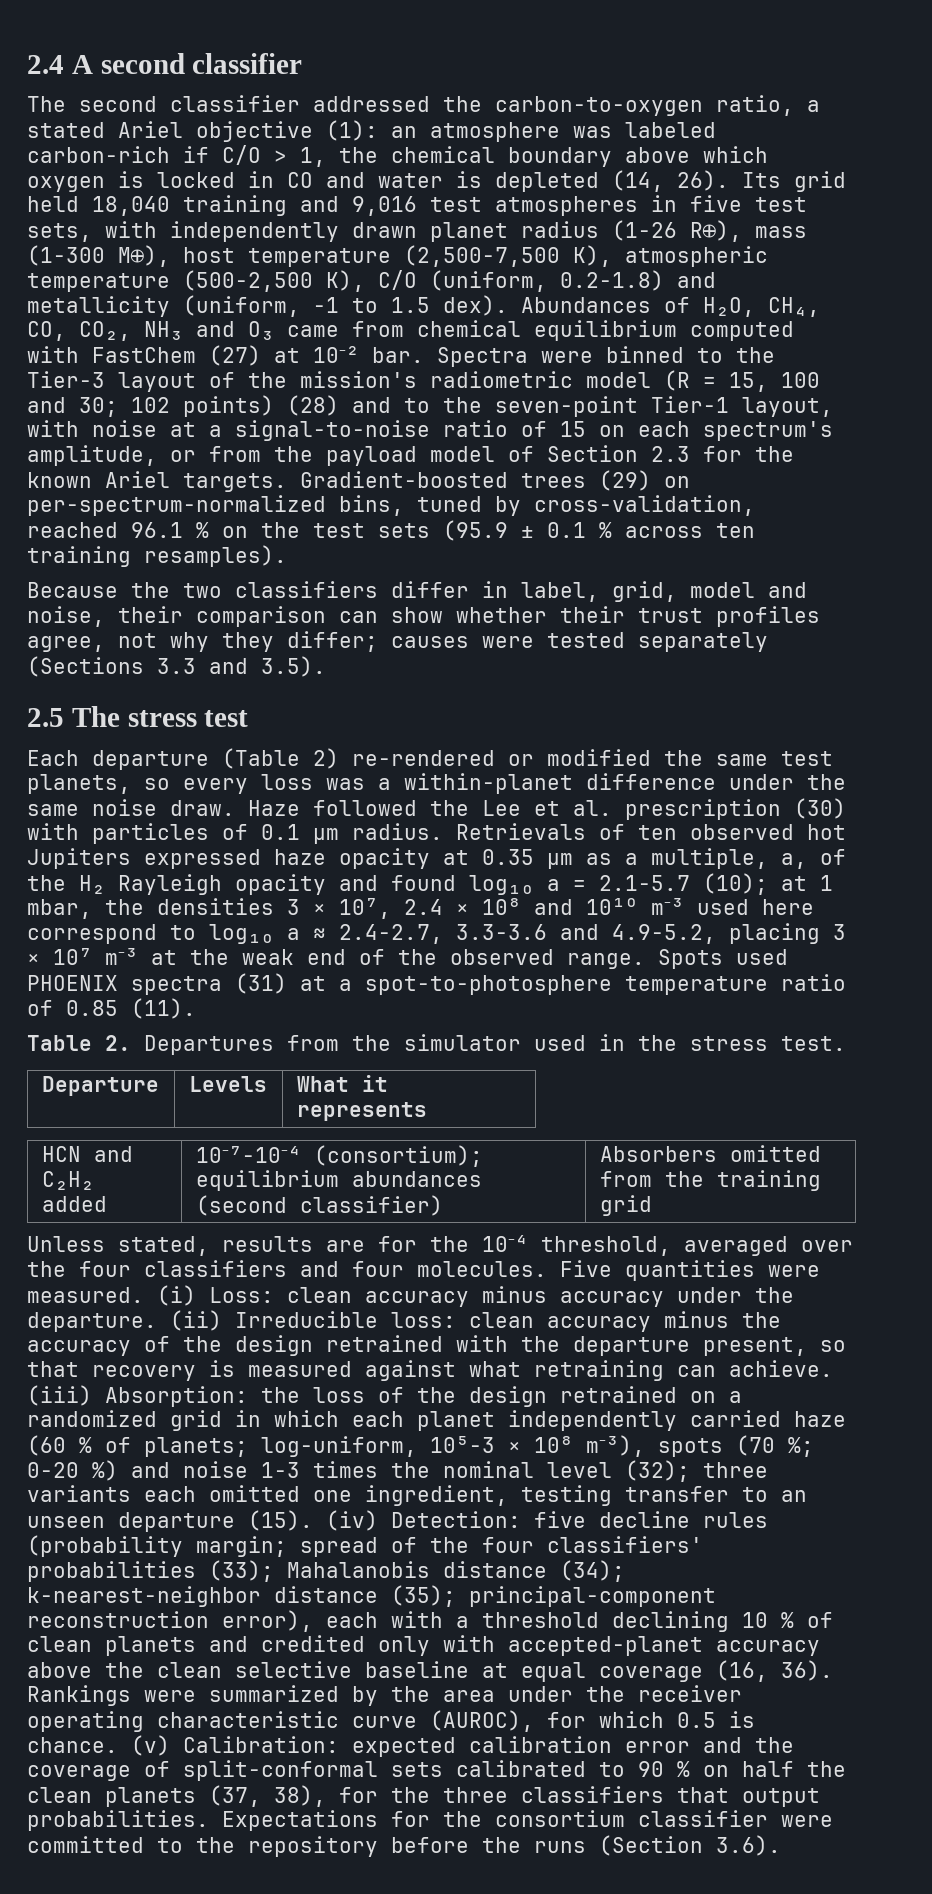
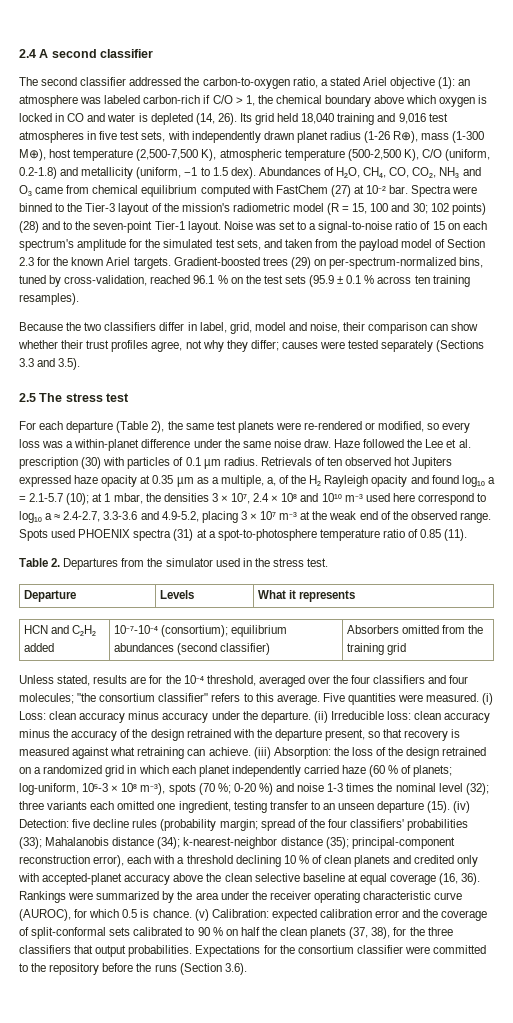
- Spectra were binned to the Tier-3 layout of the mission's radiometric model (R = 15, 100 and 30; 102 points) (28) and to the seven-point Tier-1 layout, with noise at a signal-to-noise ratio of 15 on each spectrum's amplitude, or from the payload model of Section 2.3 for the known Ariel targets.
+ Spectra were binned to the Tier-3 layout of the mission's radiometric model (R = 15, 100 and 30; 102 points) (28) and to the seven-point Tier-1 layout. Noise was set to a signal-to-noise ratio of 15 on each spectrum's amplitude for the simulated test sets, and taken from the payload model of Section 2.3 for the known Ariel targets.
- Each departure (Table 2) re-rendered or modified the same test planets, so every loss was a within-planet difference under the same noise draw.
+ For each departure (Table 2), the same test planets were re-rendered or modified, so every loss was a within-planet difference under the same noise draw.
- Unless stated, results are for the 10⁻⁴ threshold, averaged over the four classifiers and four molecules.
+ Unless stated, results are for the 10⁻⁴ threshold, averaged over the four classifiers and four molecules; "the consortium classifier" refers to this average.

